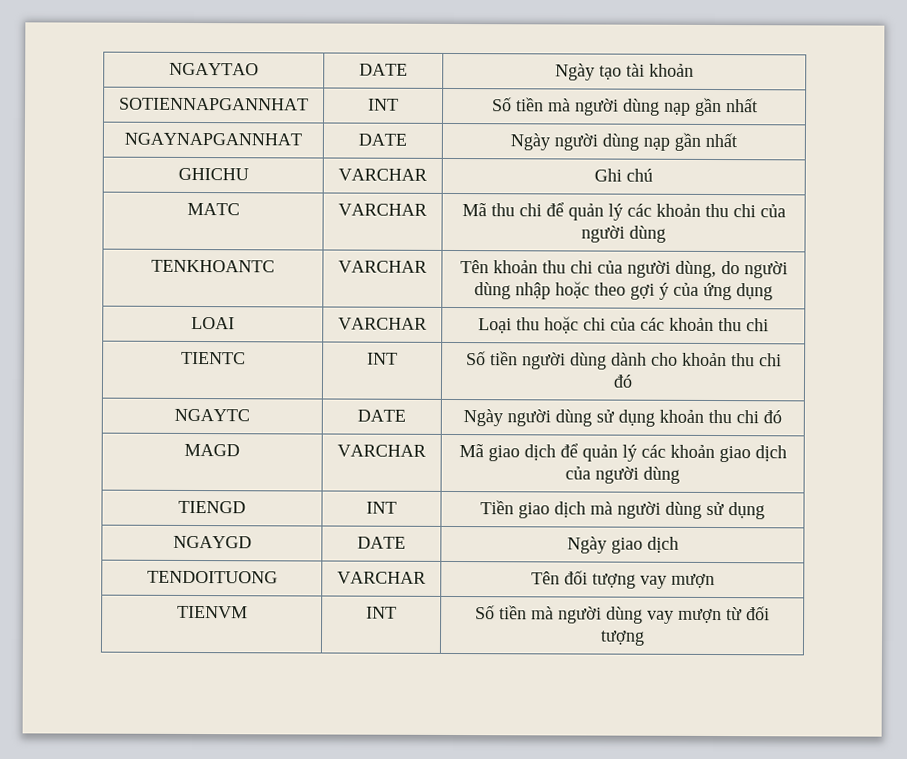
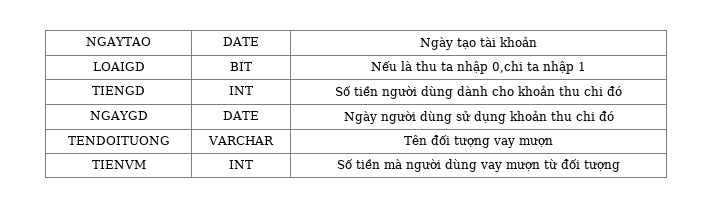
- SOTIENNAPGANNHAT | INT | Số tiền mà người dùng nạp gần nhất
- NGAYNAPGANNHAT | DATE | Ngày người dùng nạp gần nhất
- GHICHU | VARCHAR | Ghi chú
- MATC | VARCHAR | Mã thu chi để quản lý các khoản thu chi của người dùng
- TENKHOANTC | VARCHAR | Tên khoản thu chi của người dùng, do người dùng nhập hoặc theo gợi ý của ứng dụng
- LOAI | VARCHAR | Loại thu hoặc chi của các khoản thu chi
- TIENTC | INT | Số tiền người dùng dành cho khoản thu chi đó
+ LOAIGD | BIT | Nếu là thu ta nhập 0,chi ta nhập 1
+ TIENGD | INT | Số tiền người dùng dành cho khoản thu chi đó
- NGAYTC | DATE | Ngày người dùng sử dụng khoản thu chi đó
+ NGAYGD | DATE | Ngày người dùng sử dụng khoản thu chi đó
- MAGD | VARCHAR | Mã giao dịch để quản lý các khoản giao dịch của người dùng
- TIENGD | INT | Tiền giao dịch mà người dùng sử dụng
- NGAYGD | DATE | Ngày giao dịch

